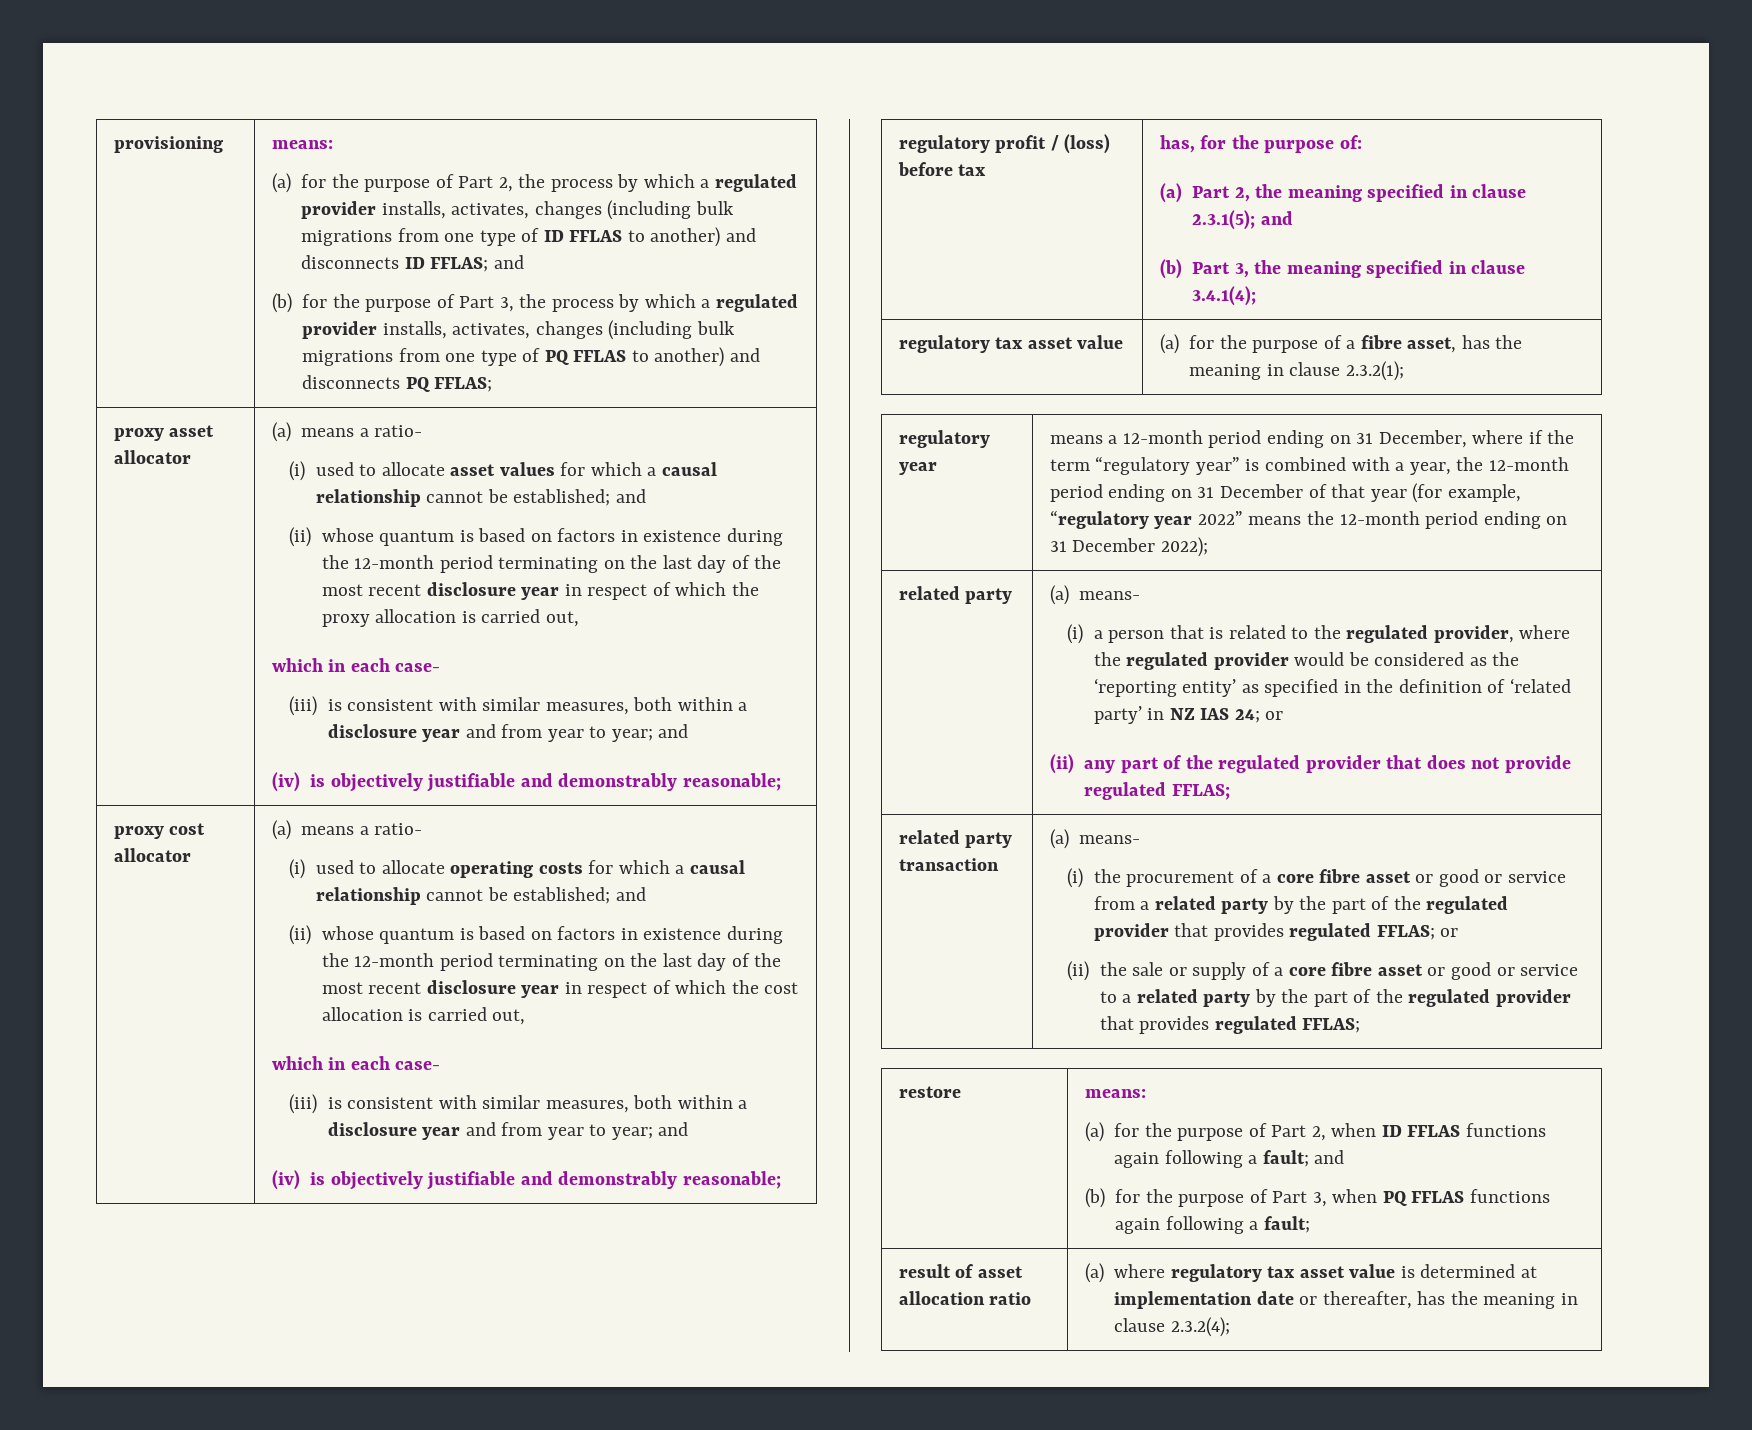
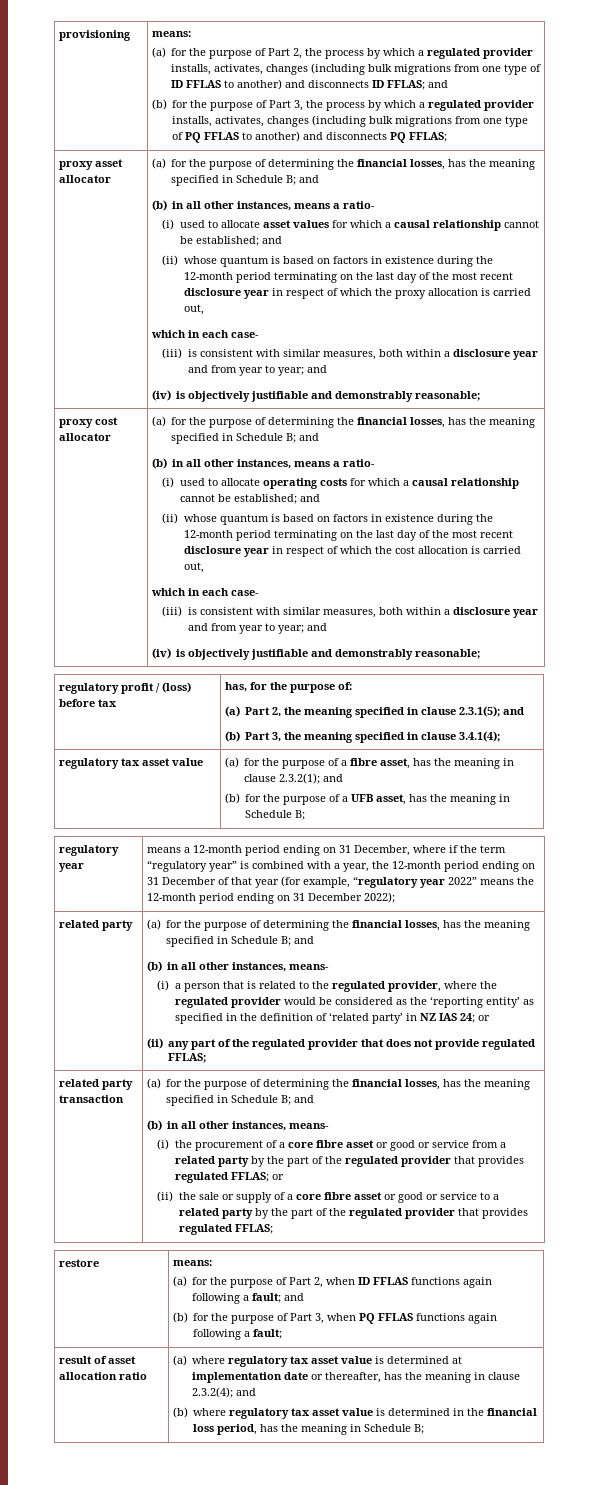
- proxy asset allocator | (a) means a ratio-
+ proxy asset allocator | (a) for the purpose of determining the financial losses, has the meaning specified in Schedule B; and
+ (b) in all other instances, means a ratio-
- proxy cost allocator | (a) means a ratio-
+ proxy cost allocator | (a) for the purpose of determining the financial losses, has the meaning specified in Schedule B; and
+ (b) in all other instances, means a ratio-
- regulatory tax asset value | (a) for the purpose of a fibre asset, has the meaning in clause 2.3.2(1);
+ regulatory tax asset value | (a) for the purpose of a fibre asset, has the meaning in clause 2.3.2(1); and
+ (b) for the purpose of a UFB asset, has the meaning in Schedule B;
- related party | (a) means-
+ related party | (a) for the purpose of determining the financial losses, has the meaning specified in Schedule B; and
+ (b) in all other instances, means-
- related party transaction | (a) means-
+ related party transaction | (a) for the purpose of determining the financial losses, has the meaning specified in Schedule B; and
+ (b) in all other instances, means-
- (a) where regulatory tax asset value is determined at implementation date or thereafter, has the meaning in clause 2.3.2(4);
+ (a) where regulatory tax asset value is determined at implementation date or thereafter, has the meaning in clause 2.3.2(4); and
+ (b) where regulatory tax asset value is determined in the financial loss period, has the meaning in Schedule B;

